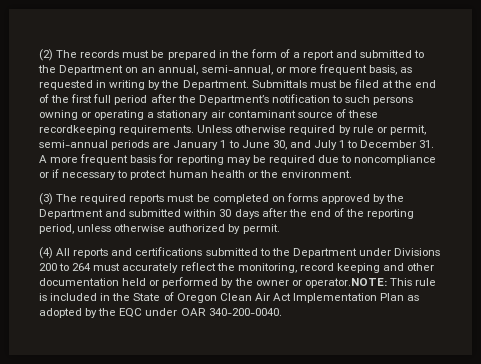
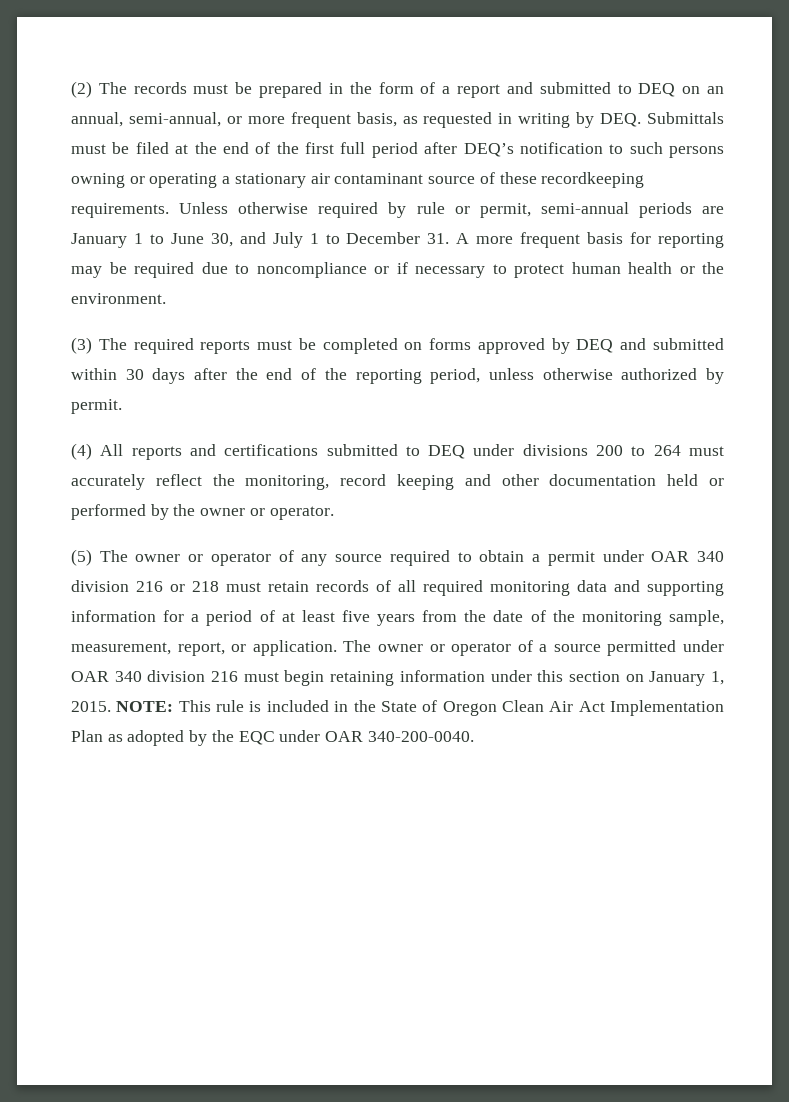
- (2) The records must be prepared in the form of a report and submitted to the Department on an annual, semi-annual, or more frequent basis, as requested in writing by the Department. Submittals must be filed at the end of the first full period after the Department’s notification to such persons owning or operating a stationary air contaminant source of these recordkeeping requirements.
+ (2) The records must be prepared in the form of a report and submitted to DEQ on an annual, semi-annual, or more frequent basis, as requested in writing by DEQ. Submittals must be filed at the end of the first full period after DEQ’s notification to such persons owning or operating a stationary air contaminant source of these recordkeeping requirements.
- (3) The required reports must be completed on forms approved by the Department and submitted within 30 days after the end of the reporting period, unless otherwise authorized by permit.
+ (3) The required reports must be completed on forms approved by DEQ and submitted within 30 days after the end of the reporting period, unless otherwise authorized by permit.
- (4) All reports and certifications submitted to the Department under Divisions 200 to 264 must accurately reflect the monitoring, record keeping and other documentation held or performed by the owner or operator.NOTE: This rule is included in the State of Oregon Clean Air Act Implementation Plan as adopted by the EQC under OAR 340-200-0040.
+ (4) All reports and certifications submitted to DEQ under divisions 200 to 264 must accurately reflect the monitoring, record keeping and other documentation held or performed by the owner or operator.
+ (5) The owner or operator of any source required to obtain a permit under OAR 340 division 216 or 218 must retain records of all required monitoring data and supporting information for a period of at least five years from the date of the monitoring sample, measurement, report, or application. The owner or operator of a source permitted under OAR 340 division 216 must begin retaining information under this section on January 1, 2015. NOTE: This rule is included in the State of Oregon Clean Air Act Implementation Plan as adopted by the EQC under OAR 340-200-0040.

